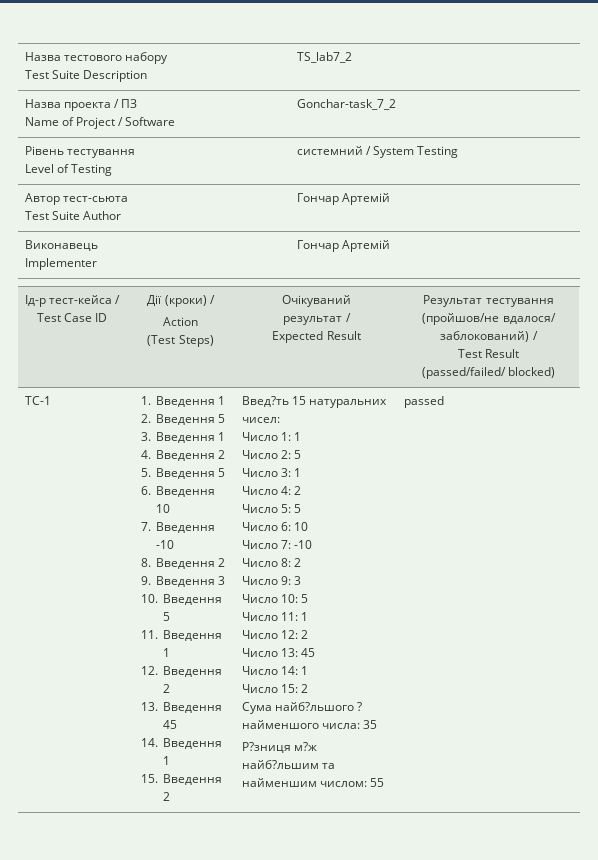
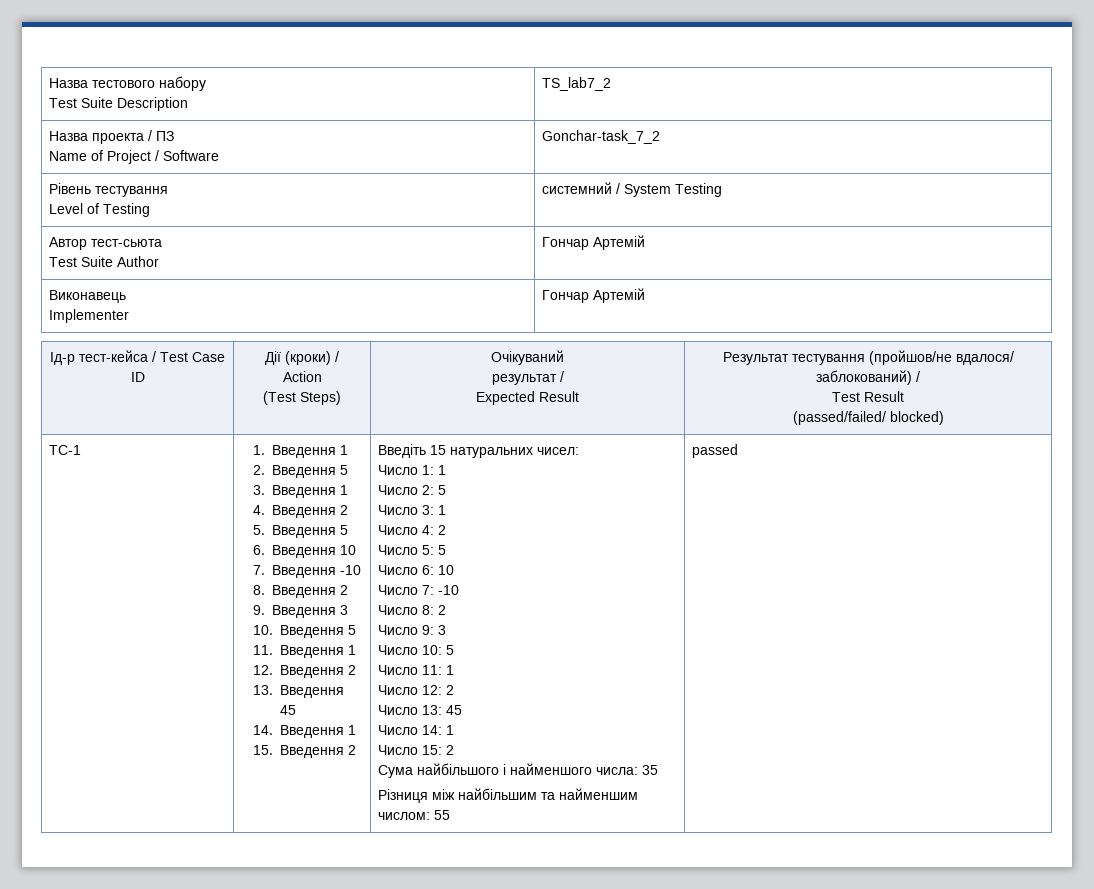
- Введ?ть 15 натуральних чисел:
+ Введіть 15 натуральних чисел:
- Сума найб?льшого ? найменшого числа: 35
+ Сума найбільшого і найменшого числа: 35
- Р?зниця м?ж найб?льшим та найменшим числом: 55
+ Різниця між найбільшим та найменшим числом: 55

